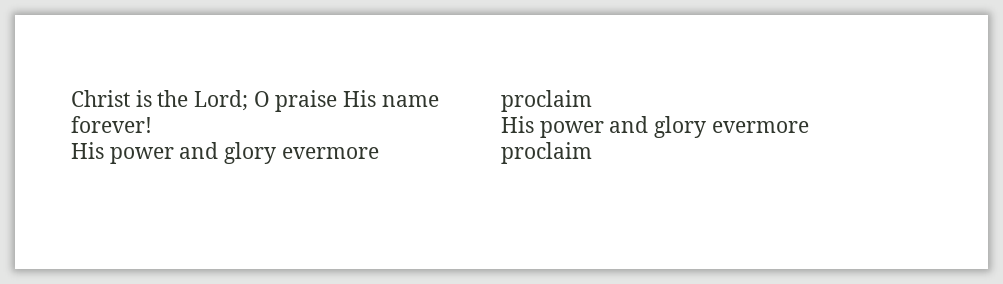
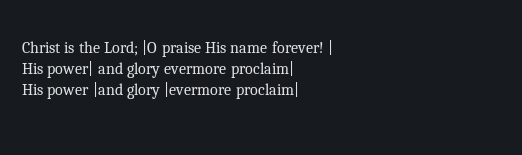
- Christ is the Lord; O praise His name forever!
- His power and glory evermore proclaim
- His power and glory evermore proclaim
+ Christ is the Lord; |O praise His name forever! |
+ His power| and glory evermore proclaim|
+ His power |and glory |evermore proclaim|

